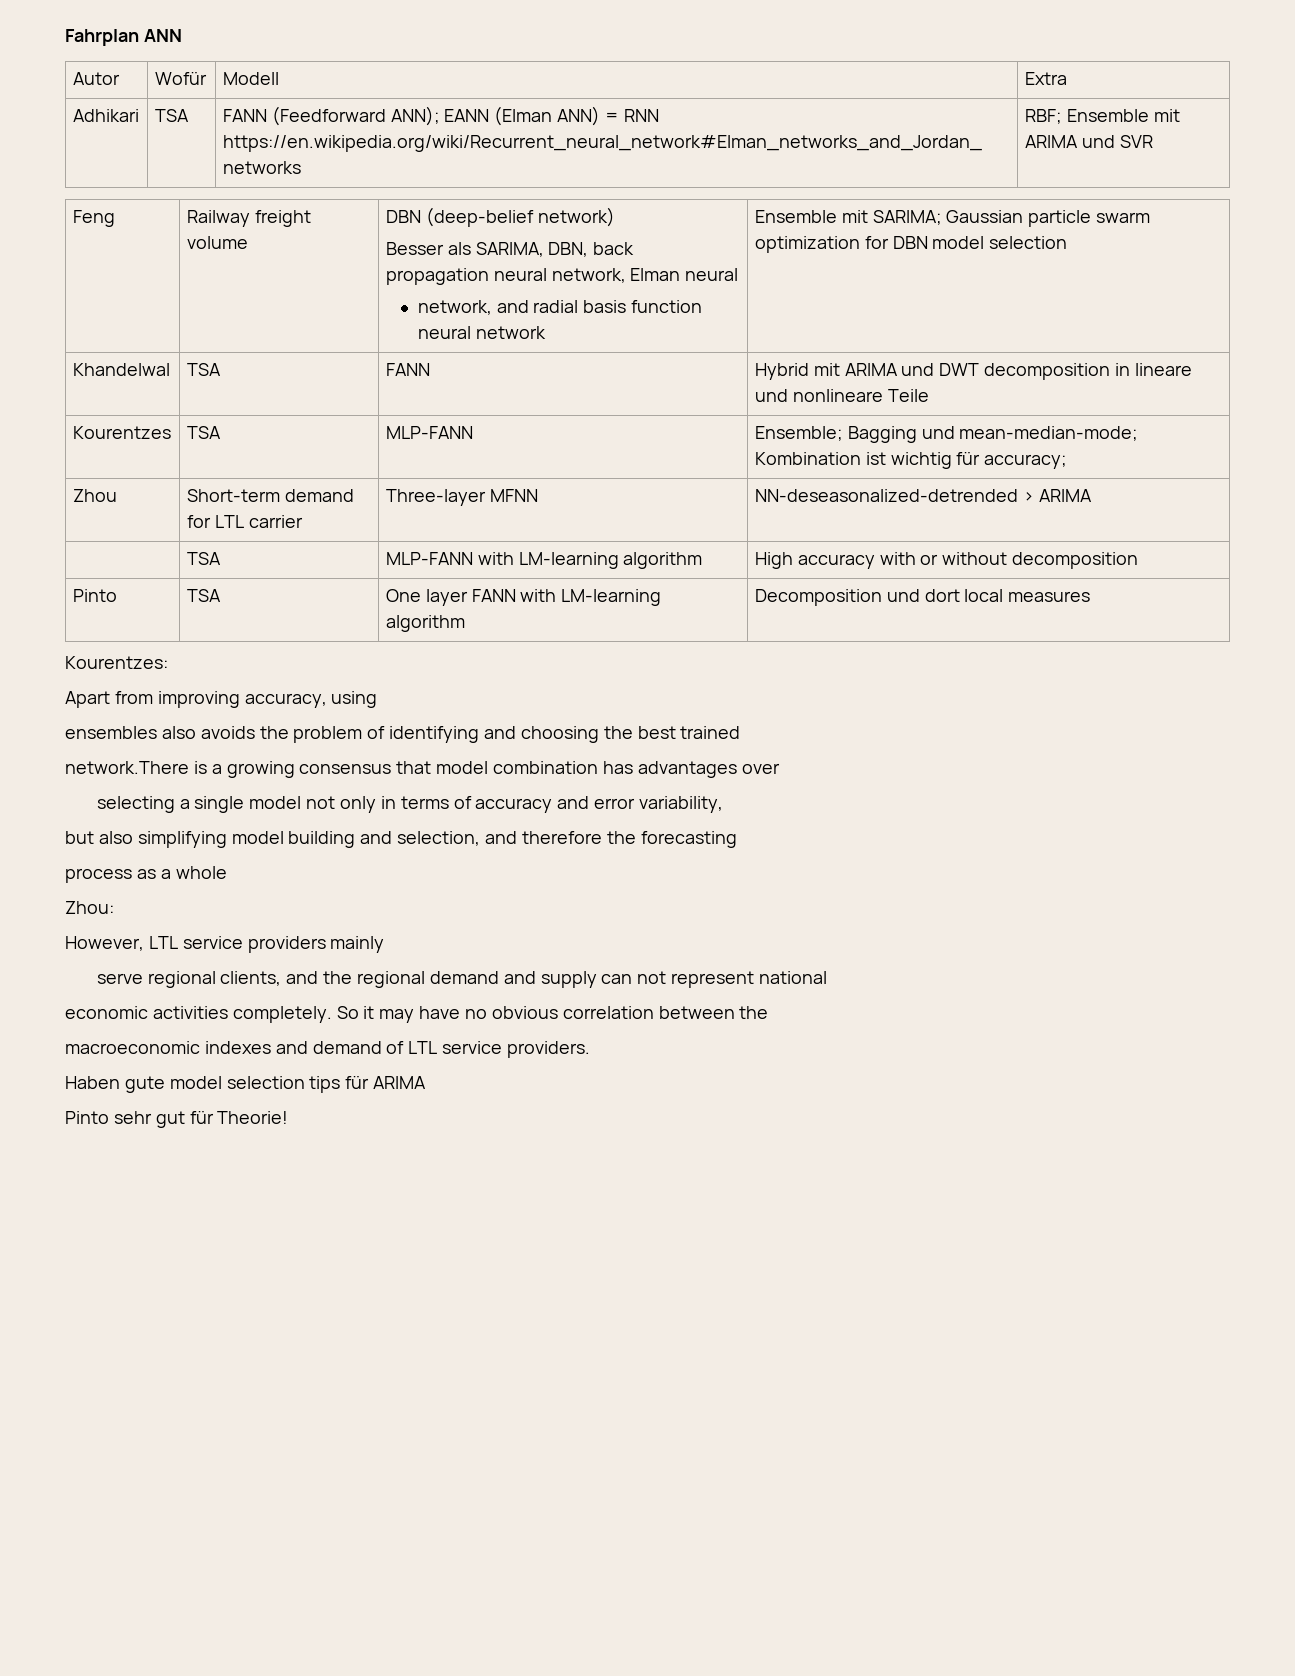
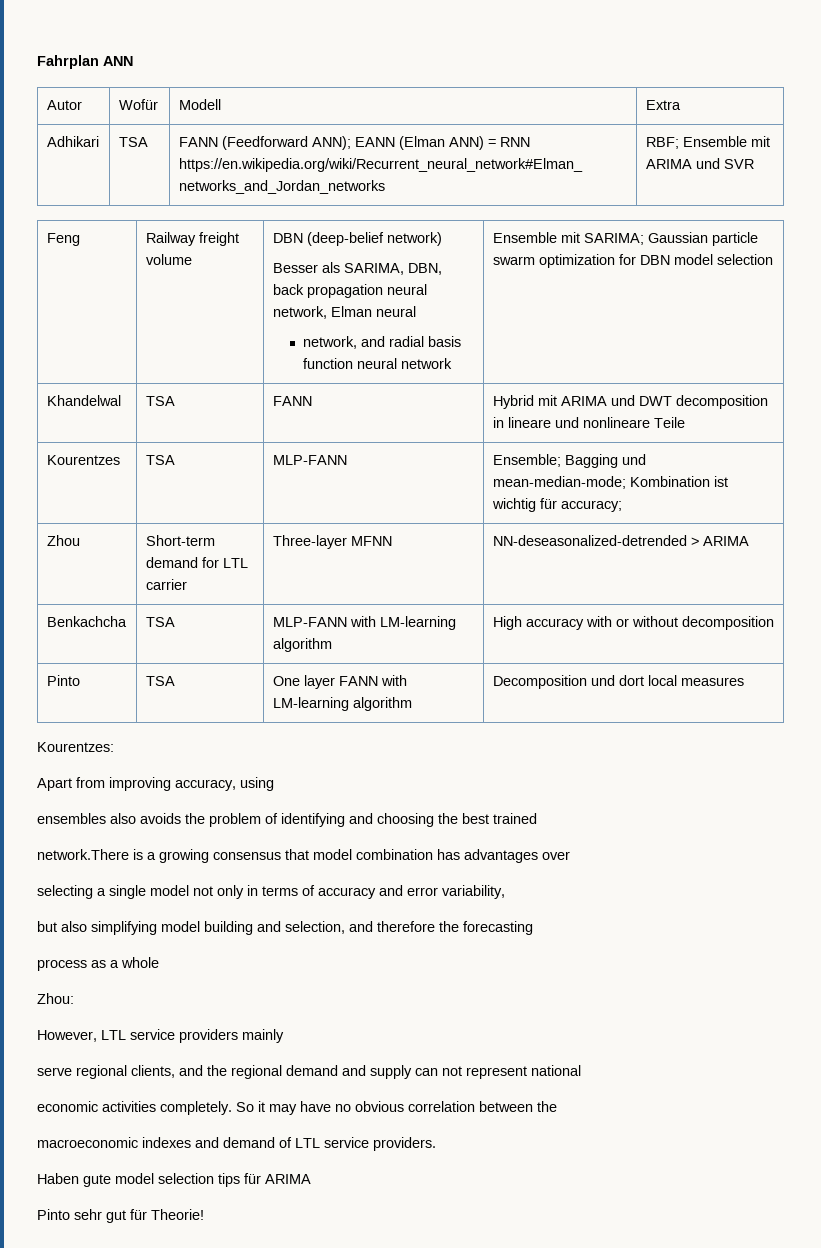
- | TSA | MLP-FANN with LM-learning algorithm | High accuracy with or without decomposition
+ Benkachcha | TSA | MLP-FANN with LM-learning algorithm | High accuracy with or without decomposition

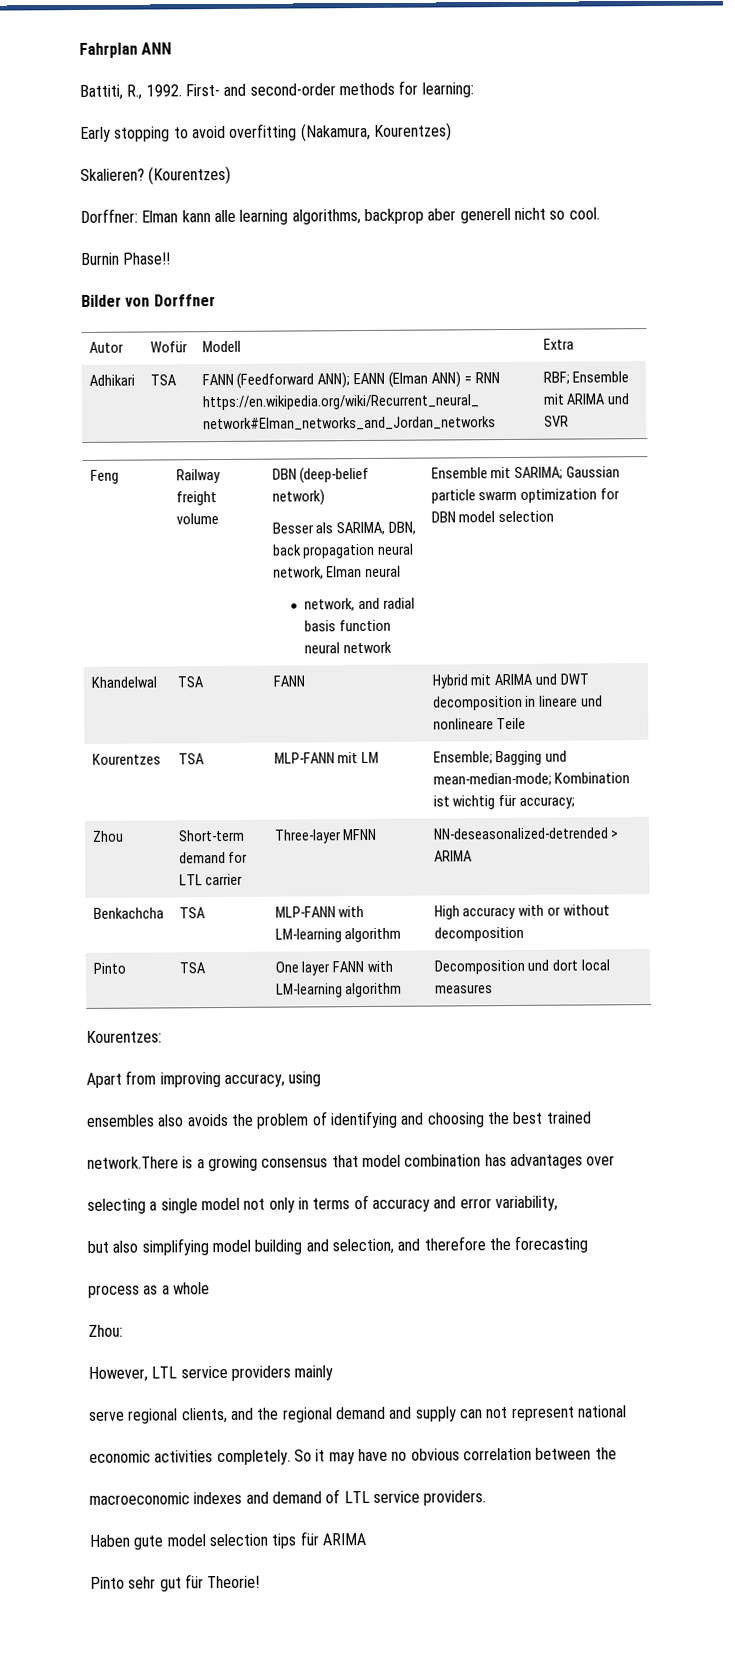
+ Battiti, R., 1992. First- and second-order methods for learning:
+ Early stopping to avoid overfitting (Nakamura, Kourentzes)
+ Skalieren? (Kourentzes)
+ Dorffner: Elman kann alle learning algorithms, backprop aber generell nicht so cool.
+ Burnin Phase!!
+ Bilder von Dorffner
- Kourentzes | TSA | MLP-FANN | Ensemble; Bagging und mean-median-mode; Kombination ist wichtig für accuracy;
+ Kourentzes | TSA | MLP-FANN mit LM | Ensemble; Bagging und mean-median-mode; Kombination ist wichtig für accuracy;

